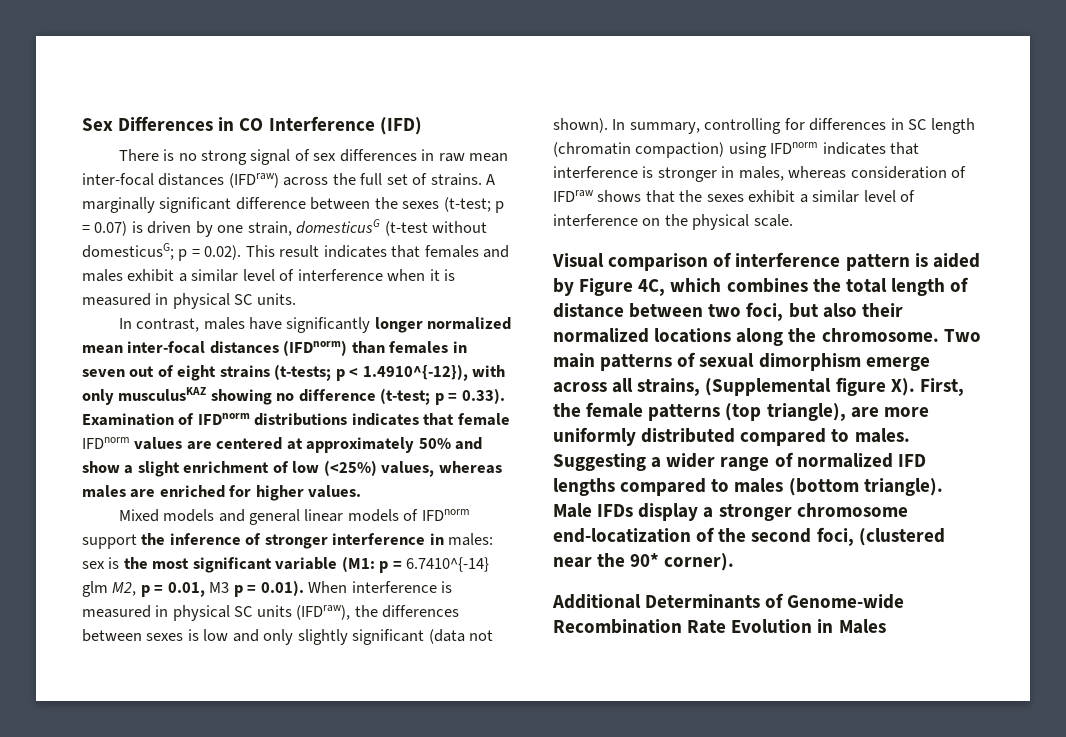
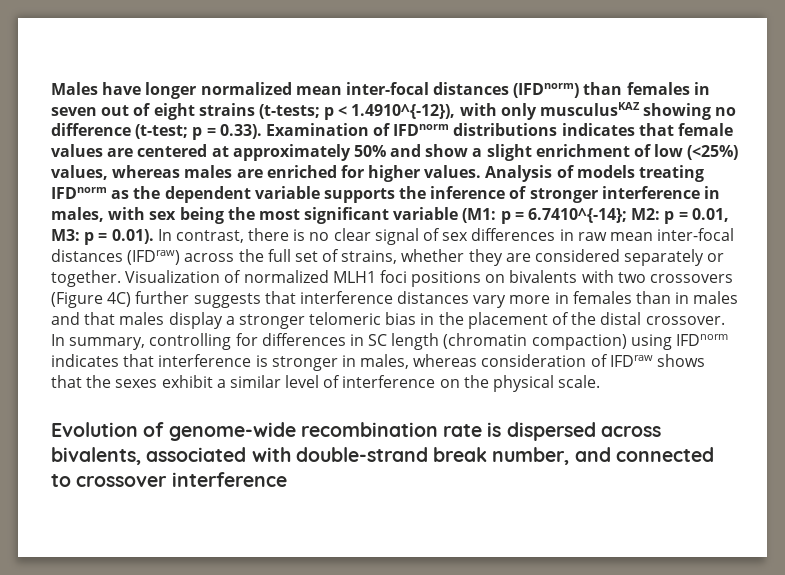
- Sex Differences in CO Interference (IFD)
- There is no strong signal of sex differences in raw mean inter-focal distances (IFDraw) across the full set of strains. A marginally significant difference between the sexes (t-test; p = 0.07) is driven by one strain, domesticusG (t-test without domesticusG; p = 0.02). This result indicates that females and males exhibit a similar level of interference when it is measured in physical SC units.
- In contrast, males have significantly longer normalized mean inter-focal distances (IFDnorm) than females in seven out of eight strains (t-tests;
+ Males have longer normalized mean inter-focal distances (IFDnorm) than females in seven out of eight strains (t-tests;
- p = 0.33). Examination of IFDnorm distributions indicates that female IFDnorm values are centered at approximately 50% and show a slight enrichment of low (<25%) values, whereas males are enriched for higher values.
- Mixed models and general linear models of IFDnorm support the inference of stronger interference in males: sex is the most significant variable (M1:
+ p = 0.33). Examination of IFDnorm distributions indicates that female values are centered at approximately 50% and show a slight enrichment of low (<25%) values, whereas males are enriched for higher values. Analysis of models treating IFDnorm as the dependent variable supports the inference of stronger interference in males, with sex being the most significant variable (M1:
- p = 6.7410^{-14} glm M2, p = 0.01, M3 p = 0.01). When interference is measured in physical SC units (IFDraw), the differences between sexes is low and only slightly significant (data not shown).
+ p = 6.7410^{-14}; M2: p = 0.01, M3: p = 0.01). In contrast, there is no clear signal of sex differences in raw mean inter-focal distances (IFDraw) across the full set of strains, whether they are considered separately or together. Visualization of normalized MLH1 foci positions on bivalents with two crossovers (Figure 4C) further suggests that interference distances vary more in females than in males and that males display a stronger telomeric bias in the placement of the distal crossover.
- Visual comparison of interference pattern is aided by Figure 4C, which combines the total length of distance between two foci, but also their normalized locations along the chromosome. Two main patterns of sexual dimorphism emerge across all strains, (Supplemental figure X). First, the female patterns (top triangle), are more uniformly distributed compared to males. Suggesting a wider range of normalized IFD lengths compared to males (bottom triangle). Male IFDs display a stronger chromosome end-locatization of the second foci, (clustered near the 90* corner).
- Additional Determinants of Genome-wide Recombination Rate Evolution in Males
+ Evolution of genome-wide recombination rate is dispersed across bivalents, associated with double-strand break number, and connected to crossover interference

